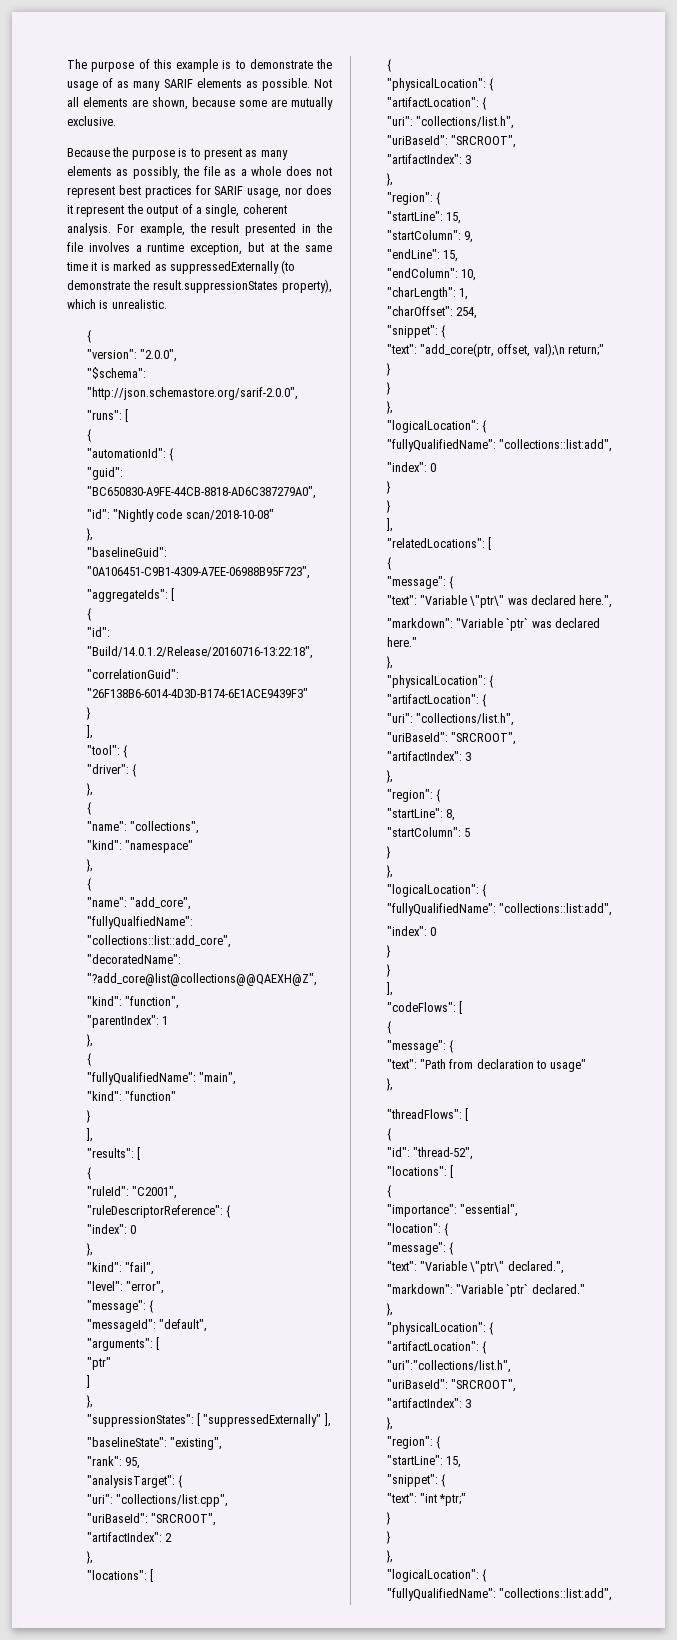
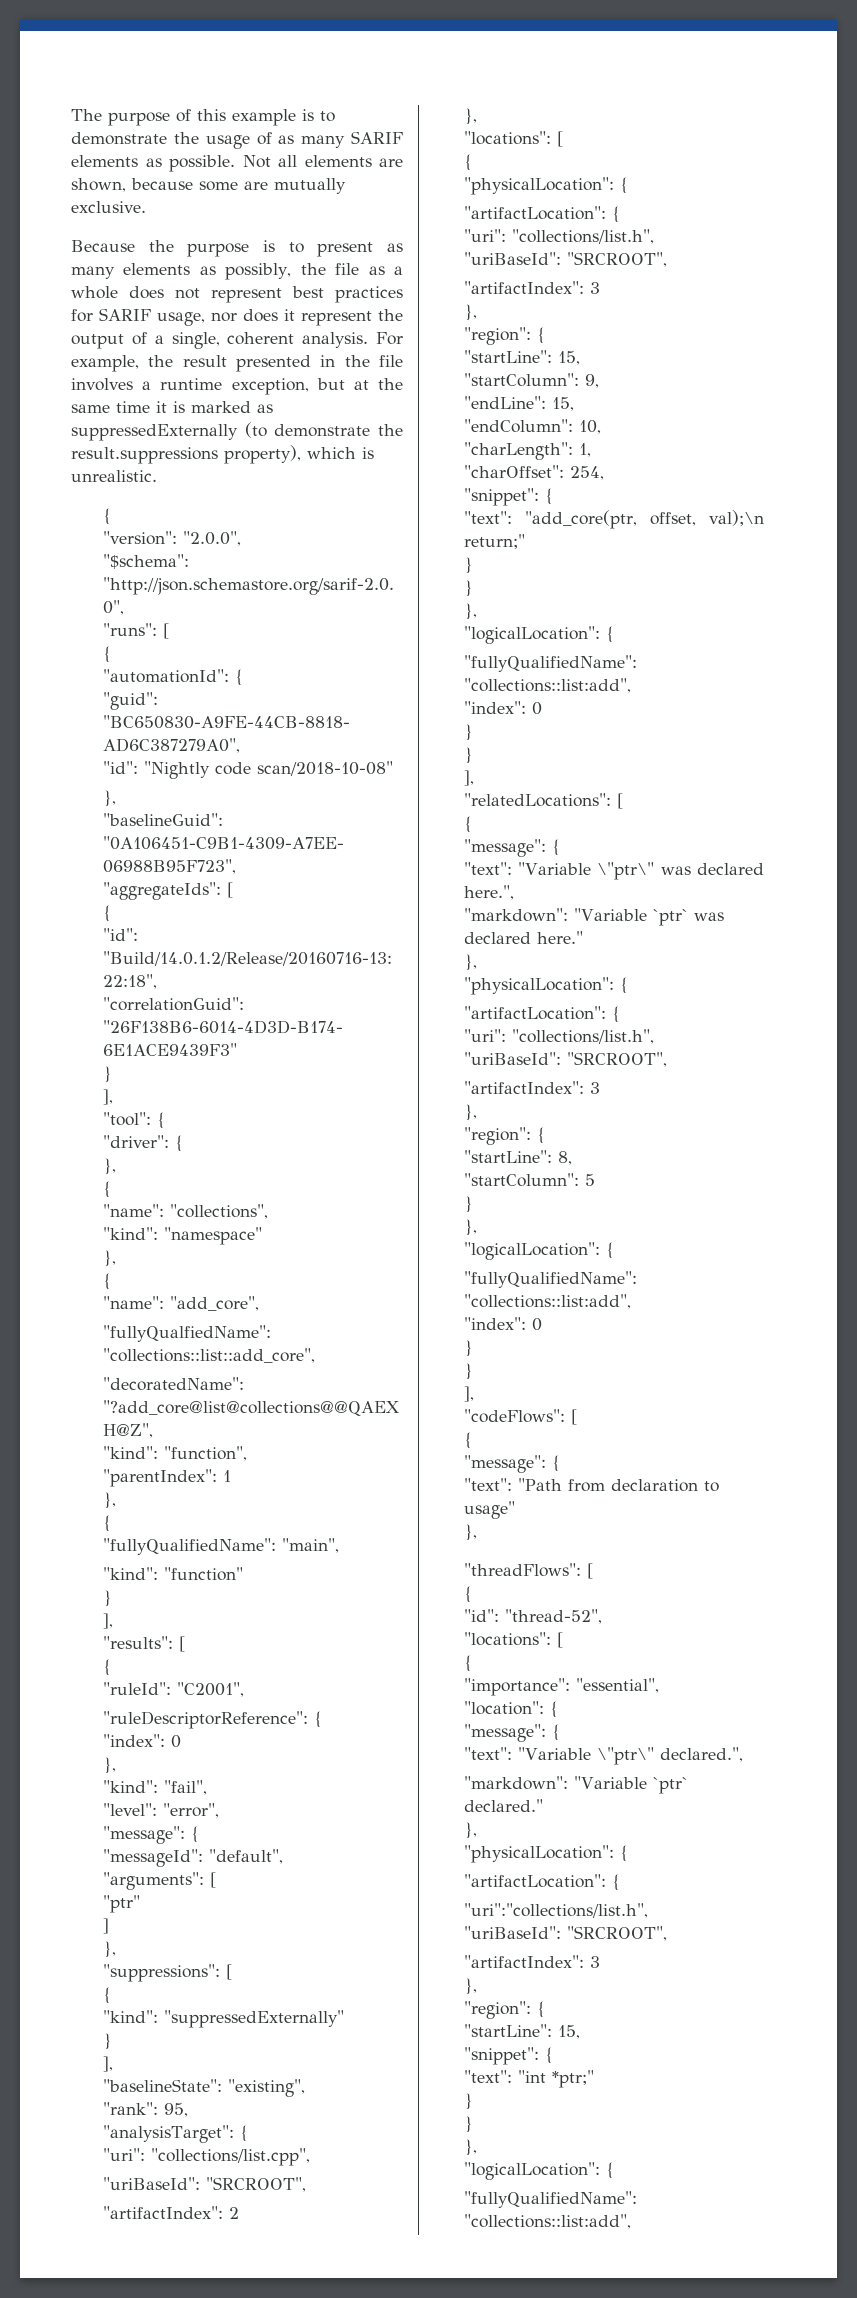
- For example, the result presented in the file involves a runtime exception, but at the same time it is marked as suppressedExternally (to demonstrate the result.suppressionStates property), which is unrealistic.
+ For example, the result presented in the file involves a runtime exception, but at the same time it is marked as suppressedExternally (to demonstrate the result.suppressions property), which is unrealistic.
- "suppressionStates": [ "suppressedExternally" ],
+ "suppressions": [
+ {
+ "kind": "suppressedExternally"
+ }
+ ],

